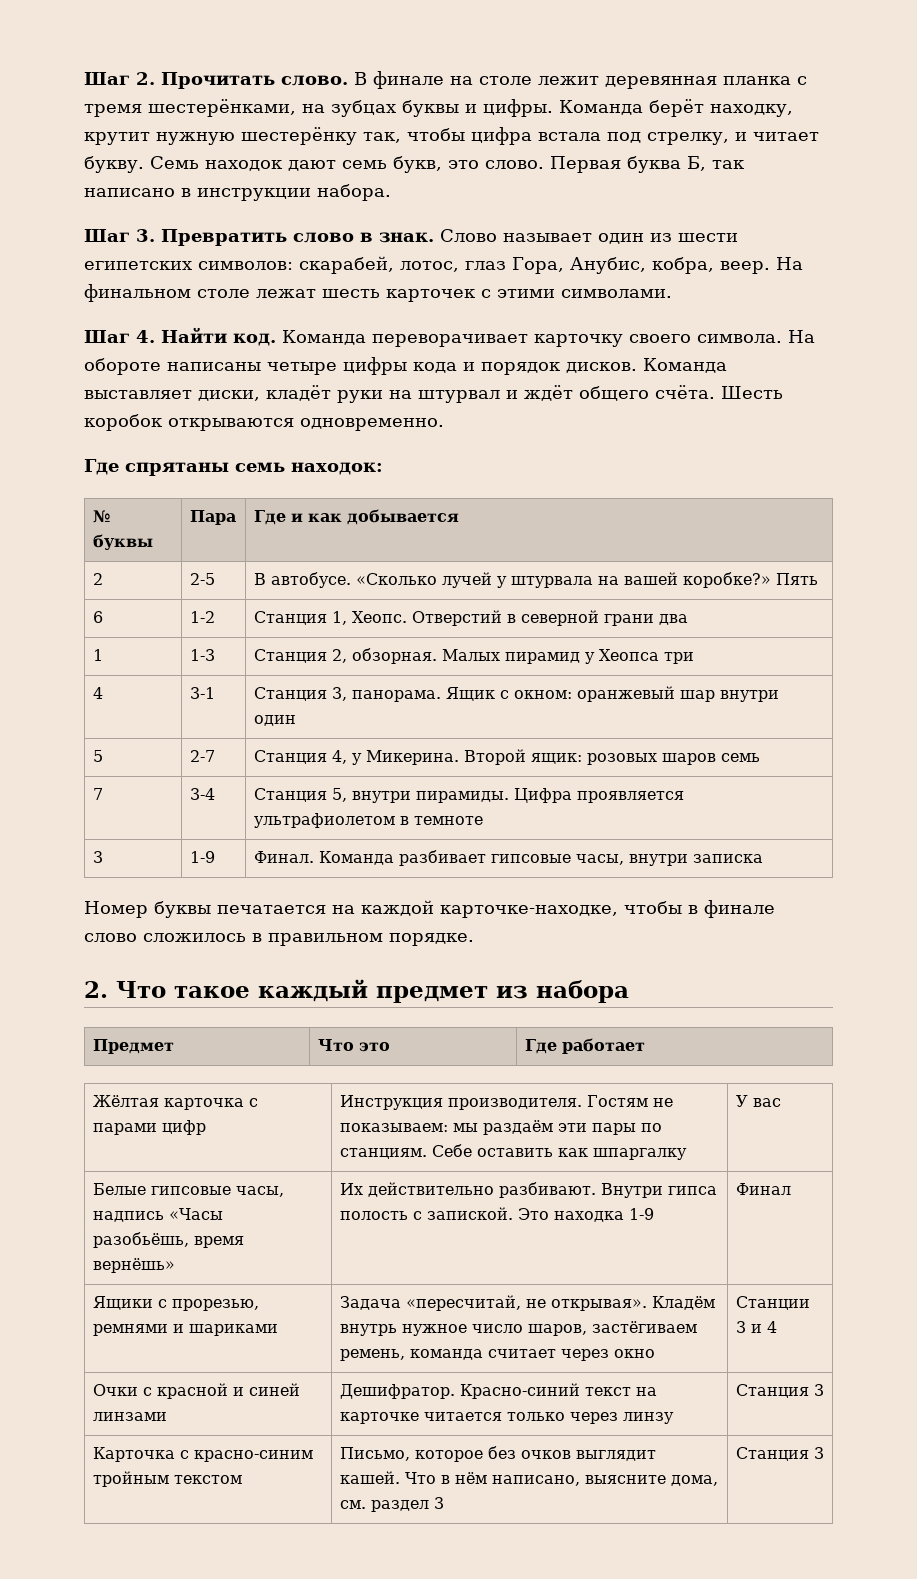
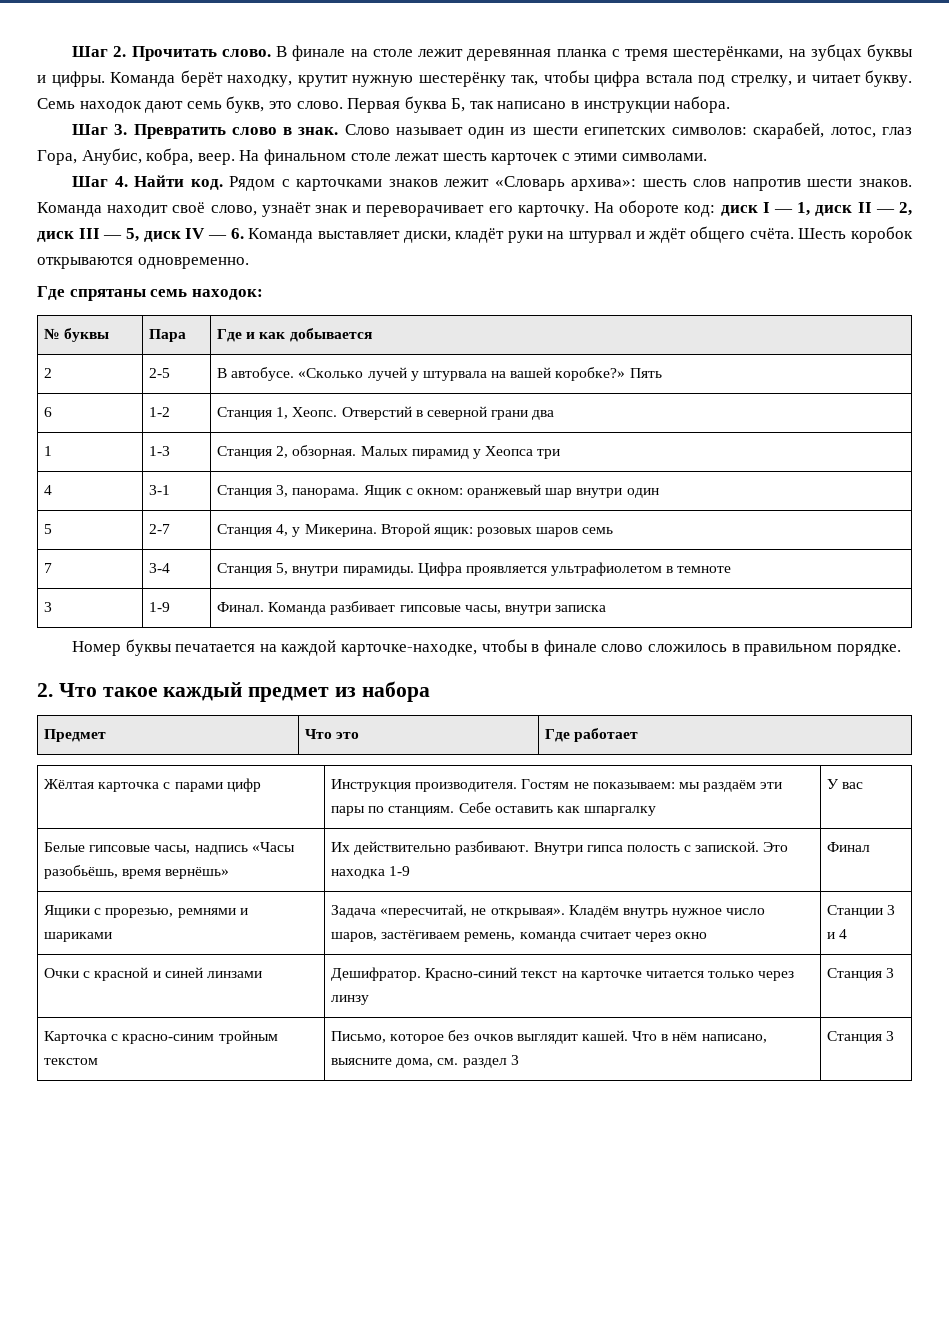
- Команда переворачивает карточку своего символа. На обороте написаны четыре цифры кода и порядок дисков. Команда выставляет диски, кладёт руки на штурвал и ждёт общего счёта.
+ Рядом с карточками знаков лежит «Словарь архива»: шесть слов напротив шести знаков. Команда находит своё слово, узнаёт знак и переворачивает его карточку. На обороте код: диск I — 1, диск II — 2, диск III — 5, диск IV — 6. Команда выставляет диски, кладёт руки на штурвал и ждёт общего счёта.

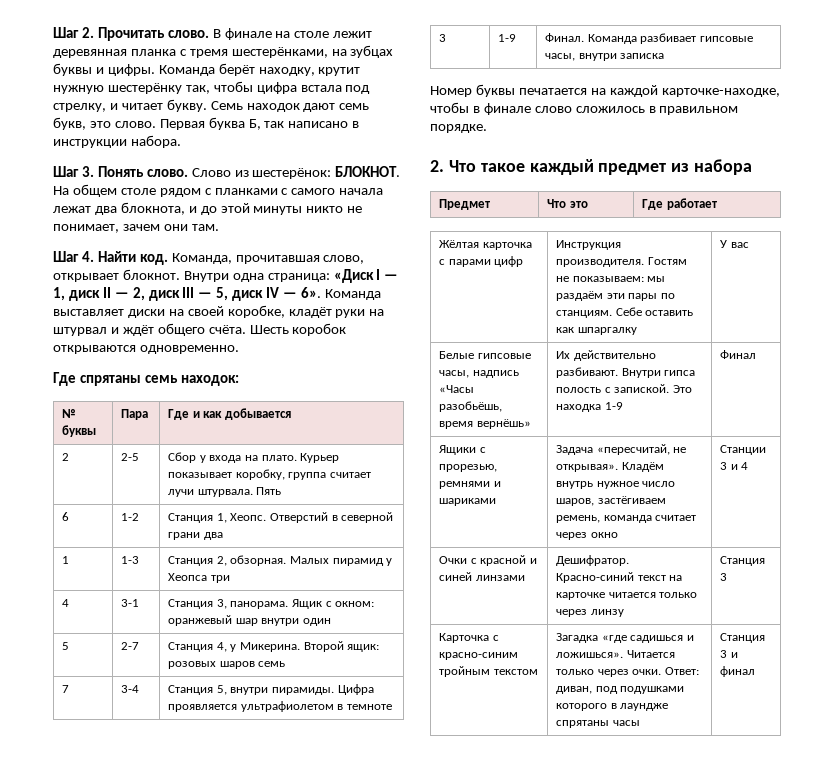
- Шаг 3. Превратить слово в знак. Слово называет один из шести египетских символов: скарабей, лотос, глаз Гора, Анубис, кобра, веер. На финальном столе лежат шесть карточек с этими символами.
- Шаг 4. Найти код. Рядом с карточками знаков лежит «Словарь архива»: шесть слов напротив шести знаков. Команда находит своё слово, узнаёт знак и переворачивает его карточку. На обороте код: диск I — 1, диск II — 2, диск III — 5, диск IV — 6. Команда выставляет диски, кладёт руки на штурвал и ждёт общего счёта.
+ Шаг 3. Понять слово. Слово из шестерёнок: БЛОКНОТ. На общем столе рядом с планками с самого начала лежат два блокнота, и до этой минуты никто не понимает, зачем они там.
+ Шаг 4. Найти код. Команда, прочитавшая слово, открывает блокнот. Внутри одна страница: «Диск I — 1, диск II — 2, диск III — 5, диск IV — 6». Команда выставляет диски на своей коробке, кладёт руки на штурвал и ждёт общего счёта.
- 2 | 2-5 | В автобусе. «Сколько лучей у штурвала на вашей коробке?» Пять
+ 2 | 2-5 | Сбор у входа на плато. Курьер показывает коробку, группа считает лучи штурвала. Пять
- Карточка с красно-синим тройным текстом | Письмо, которое без очков выглядит кашей. Что в нём написано, выясните дома, см. раздел 3 | Станция 3
+ Карточка с красно-синим тройным текстом | Загадка «где садишься и ложишься». Читается только через очки. Ответ: диван, под подушками которого в лаундже спрятаны часы | Станция 3 и финал

